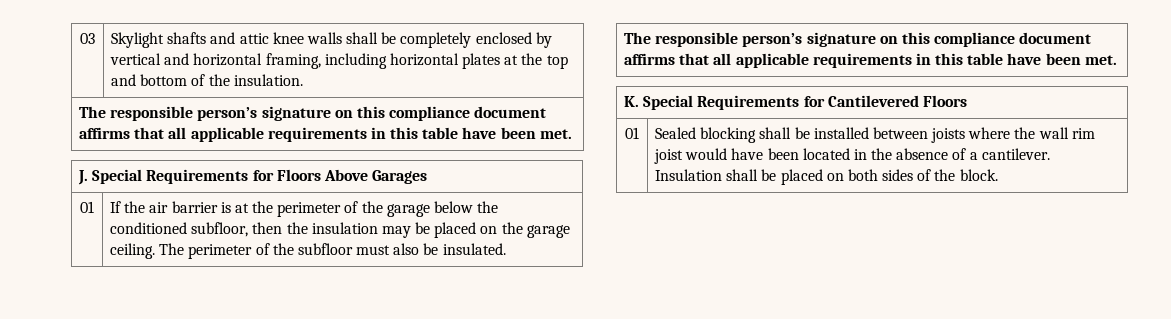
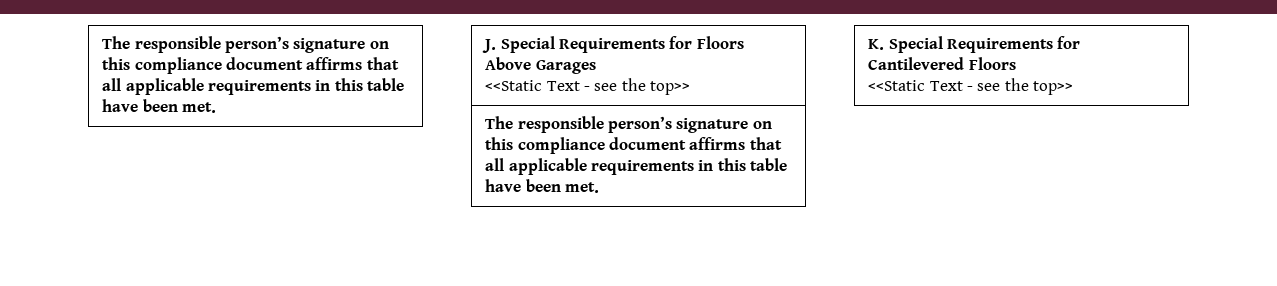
- 03 | Skylight shafts and attic knee walls shall be completely enclosed by vertical and horizontal framing, including horizontal plates at the top and bottom of the insulation.
  J. Special Requirements for Floors Above Garages
- 01 | If the air barrier is at the perimeter of the garage below the conditioned subfloor, then the insulation may be placed on the garage ceiling. The perimeter of the subfloor must also be insulated.
+ <<Static Text - see the top>>
  K. Special Requirements for Cantilevered Floors
- 01 | Sealed blocking shall be installed between joists where the wall rim joist would have been located in the absence of a cantilever. Insulation shall be placed on both sides of the block.
+ <<Static Text - see the top>>

